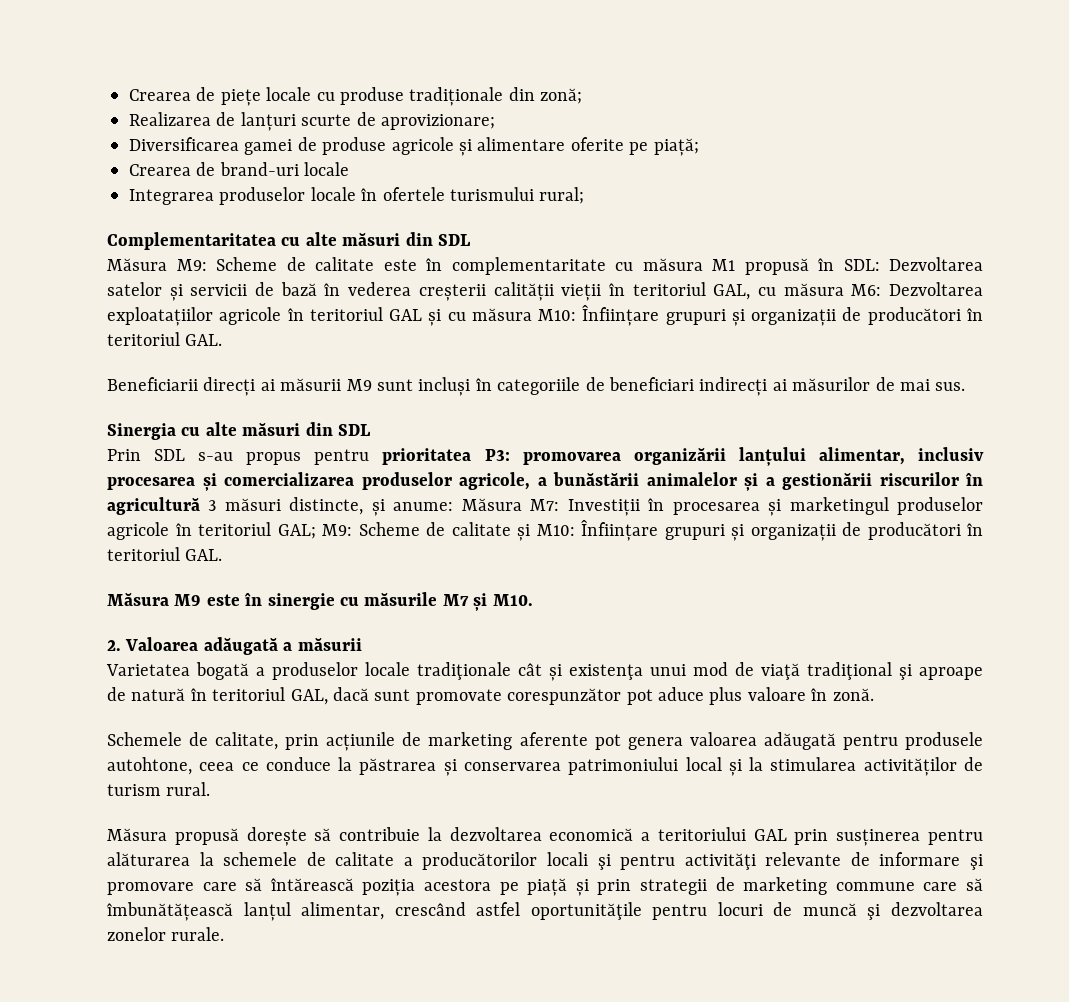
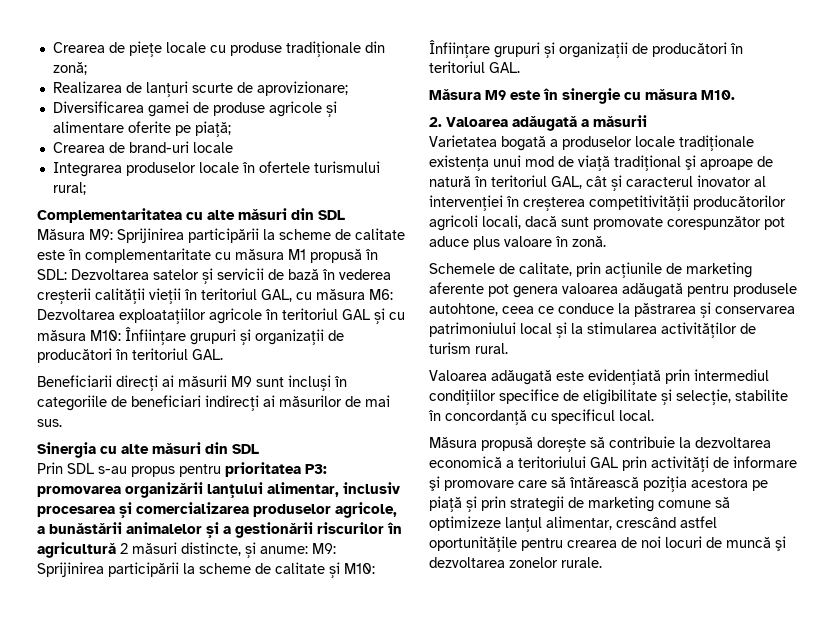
- Măsura M9: Scheme de calitate este în complementaritate cu măsura M1 propusă în SDL: Dezvoltarea satelor și servicii de bază în vederea creșterii calității vieții în teritoriul GAL, cu măsura M6: Dezvoltarea exploatațiilor agricole în teritoriul GAL și cu măsura M10: Înființare grupuri și organizații de producători în teritoriul GAL.
+ Măsura M9: Sprijinirea participării la scheme de calitate este în complementaritate cu măsura M1 propusă în SDL: Dezvoltarea satelor și servicii de bază în vederea creșterii calității vieții în teritoriul GAL, cu măsura M6: Dezvoltarea exploatațiilor agricole în teritoriul GAL și cu măsura M10: Înființare grupuri și organizații de producători în teritoriul GAL.
- Prin SDL s-au propus pentru prioritatea P3: promovarea organizării lanțului alimentar, inclusiv procesarea și comercializarea produselor agricole, a bunăstării animalelor și a gestionării riscurilor în agricultură 3 măsuri distincte, și anume: Măsura M7: Investiții în procesarea și marketingul produselor agricole în teritoriul GAL; M9: Scheme de calitate și M10: Înființare grupuri și organizații de producători în teritoriul GAL.
+ Prin SDL s-au propus pentru prioritatea P3: promovarea organizării lanțului alimentar, inclusiv procesarea și comercializarea produselor agricole, a bunăstării animalelor și a gestionării riscurilor în agricultură 2 măsuri distincte, și anume: M9: Sprijinirea participării la scheme de calitate și M10: Înființare grupuri și organizații de producători în teritoriul GAL.
- Măsura M9 este în sinergie cu măsurile M7 și M10.
+ Măsura M9 este în sinergie cu măsura M10.
- Varietatea bogată a produselor locale tradiţionale cât și existenţa unui mod de viaţă tradiţional şi aproape de natură în teritoriul GAL, dacă sunt promovate corespunzător pot aduce plus valoare în zonă.
+ Varietatea bogată a produselor locale tradiţionale existenţa unui mod de viaţă tradiţional şi aproape de natură în teritoriul GAL, cât și caracterul inovator al intervenției în creșterea competitivității producătorilor agricoli locali, dacă sunt promovate corespunzător pot aduce plus valoare în zonă.
+ Valoarea adăugată este evidențiată prin intermediul condițiilor specifice de eligibilitate și selecție, stabilite în concordanță cu specificul local.
- Măsura propusă dorește să contribuie la dezvoltarea economică a teritoriului GAL prin susținerea pentru alăturarea la schemele de calitate a producătorilor locali şi pentru activităţi relevante de informare şi promovare care să întărească poziția acestora pe piață și prin strategii de marketing commune care să îmbunătățească lanțul alimentar, crescând astfel oportunităţile pentru locuri de muncă şi dezvoltarea zonelor rurale.
+ Măsura propusă dorește să contribuie la dezvoltarea economică a teritoriului GAL prin activităţi de informare şi promovare care să întărească poziția acestora pe piață și prin strategii de marketing comune să optimizeze lanțul alimentar, crescând astfel oportunităţile pentru crearea de noi locuri de muncă şi dezvoltarea zonelor rurale.

